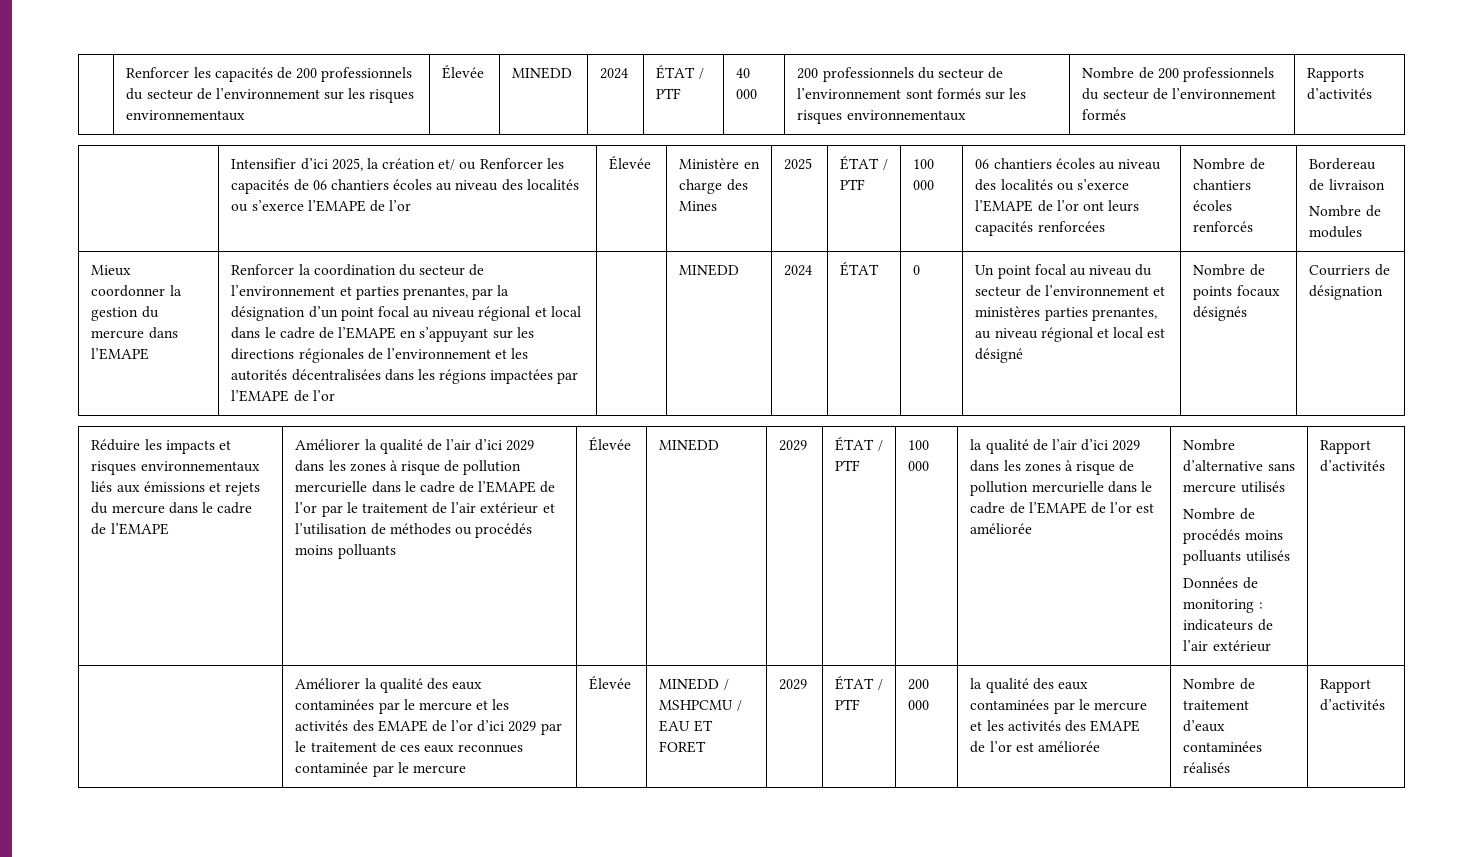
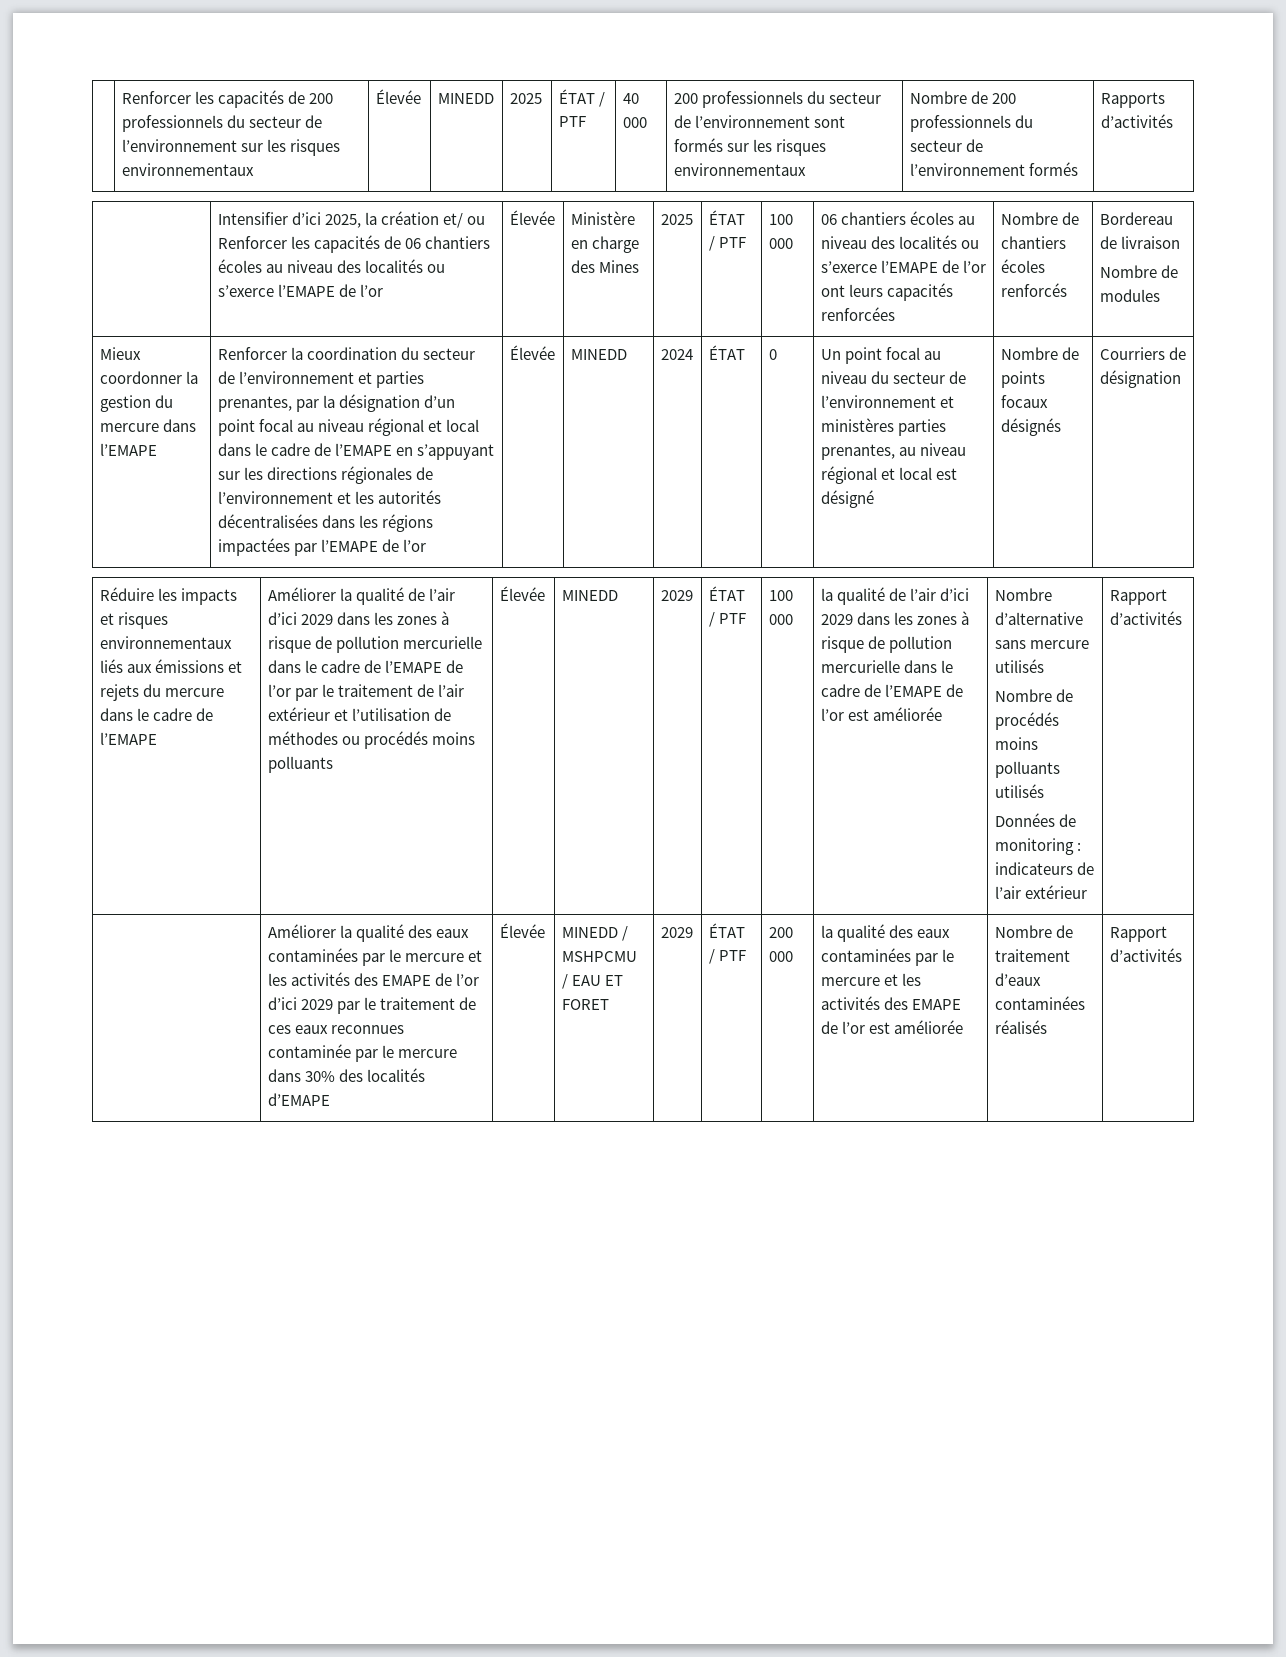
- Élevée | MINEDD | 2024
+ Élevée | MINEDD | 2025
- Renforcer la coordination du secteur de l’environnement et parties prenantes, par la désignation d’un point focal au niveau régional et local dans le cadre de l’EMAPE en s’appuyant sur les directions régionales de l’environnement et les autorités décentralisées dans les régions impactées par l’EMAPE de l’or
+ Renforcer la coordination du secteur de l’environnement et parties prenantes, par la désignation d’un point focal au niveau régional et local dans le cadre de l’EMAPE en s’appuyant sur les directions régionales de l’environnement et les autorités décentralisées dans les régions impactées par l’EMAPE de l’or | Élevée
- Améliorer la qualité des eaux contaminées par le mercure et les activités des EMAPE de l’or d’ici 2029 par le traitement de ces eaux reconnues contaminée par le mercure
+ Améliorer la qualité des eaux contaminées par le mercure et les activités des EMAPE de l’or d’ici 2029 par le traitement de ces eaux reconnues contaminée par le mercure dans 30% des localités d’EMAPE

